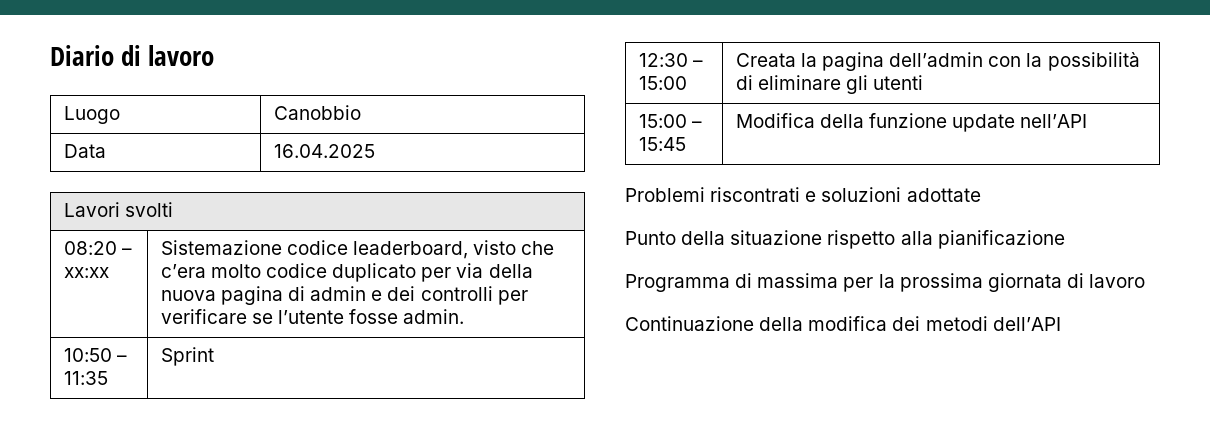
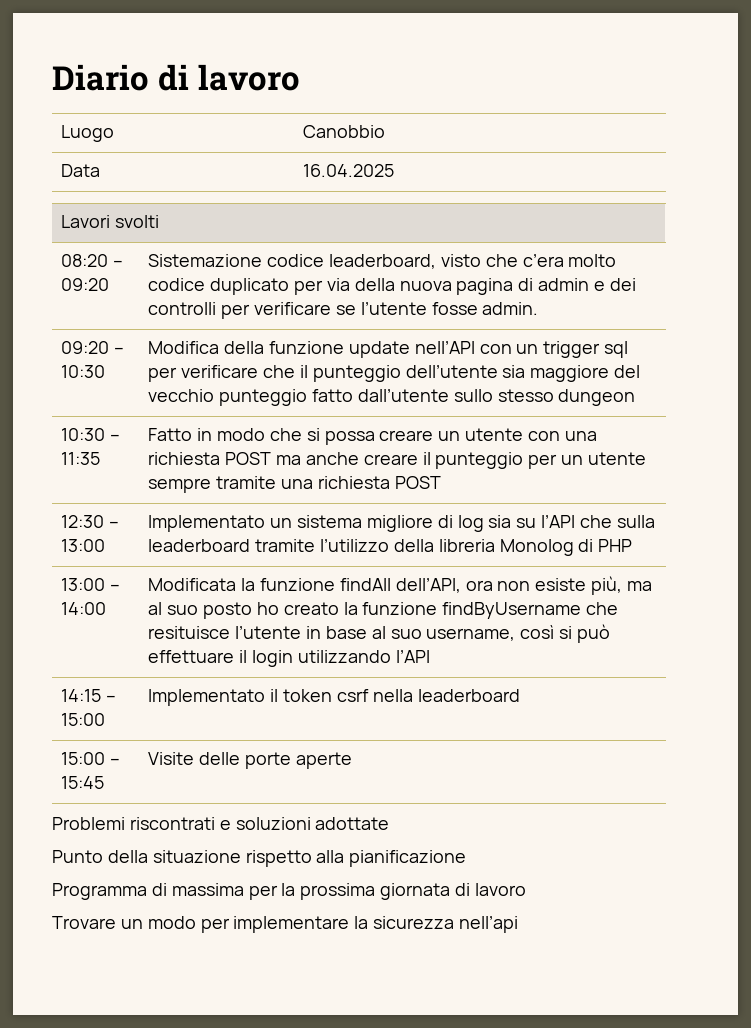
- 08:20 – xx:xx | Sistemazione codice leaderboard, visto che c’era molto codice duplicato per via della nuova pagina di admin e dei controlli per verificare se l’utente fosse admin.
+ 08:20 – 09:20 | Sistemazione codice leaderboard, visto che c’era molto codice duplicato per via della nuova pagina di admin e dei controlli per verificare se l’utente fosse admin.
- 10:50 – 11:35 | Sprint
- 12:30 – 15:00 | Creata la pagina dell’admin con la possibilità di eliminare gli utenti
- 15:00 – 15:45 | Modifica della funzione update nell’API
+ 09:20 – 10:30 | Modifica della funzione update nell’API con un trigger sql per verificare che il punteggio dell’utente sia maggiore del vecchio punteggio fatto dall’utente sullo stesso dungeon
+ 10:30 – 11:35 | Fatto in modo che si possa creare un utente con una richiesta POST ma anche creare il punteggio per un utente sempre tramite una richiesta POST
+ 12:30 – 13:00 | Implementato un sistema migliore di log sia su l’API che sulla leaderboard tramite l’utilizzo della libreria Monolog di PHP
+ 13:00 – 14:00 | Modificata la funzione findAll dell’API, ora non esiste più, ma al suo posto ho creato la funzione findByUsername che resituisce l’utente in base al suo username, così si può effettuare il login utilizzando l’API
+ 14:15 – 15:00 | Implementato il token csrf nella leaderboard
+ 15:00 – 15:45 | Visite delle porte aperte
- Continuazione della modifica dei metodi dell’API
+ Trovare un modo per implementare la sicurezza nell’api

